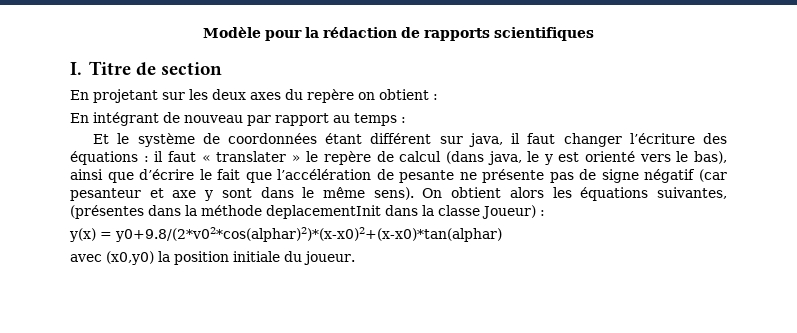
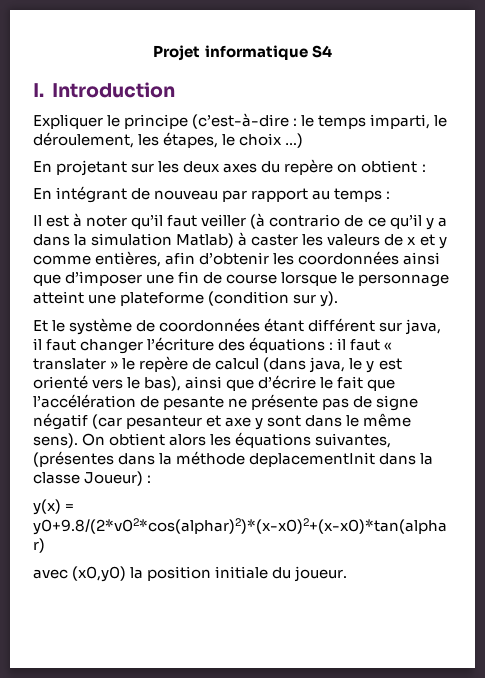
- Modèle pour la rédaction de rapports scientifiques
- I. Titre de section
+ Projet informatique S4
+ I. Introduction
+ Expliquer le principe (c’est-à-dire : le temps imparti, le déroulement, les étapes, le choix …)
+ Il est à noter qu’il faut veiller (à contrario de ce qu’il y a dans la simulation Matlab) à caster les valeurs de x et y comme entières, afin d’obtenir les coordonnées ainsi que d’imposer une fin de course lorsque le personnage atteint une plateforme (condition sur y).

